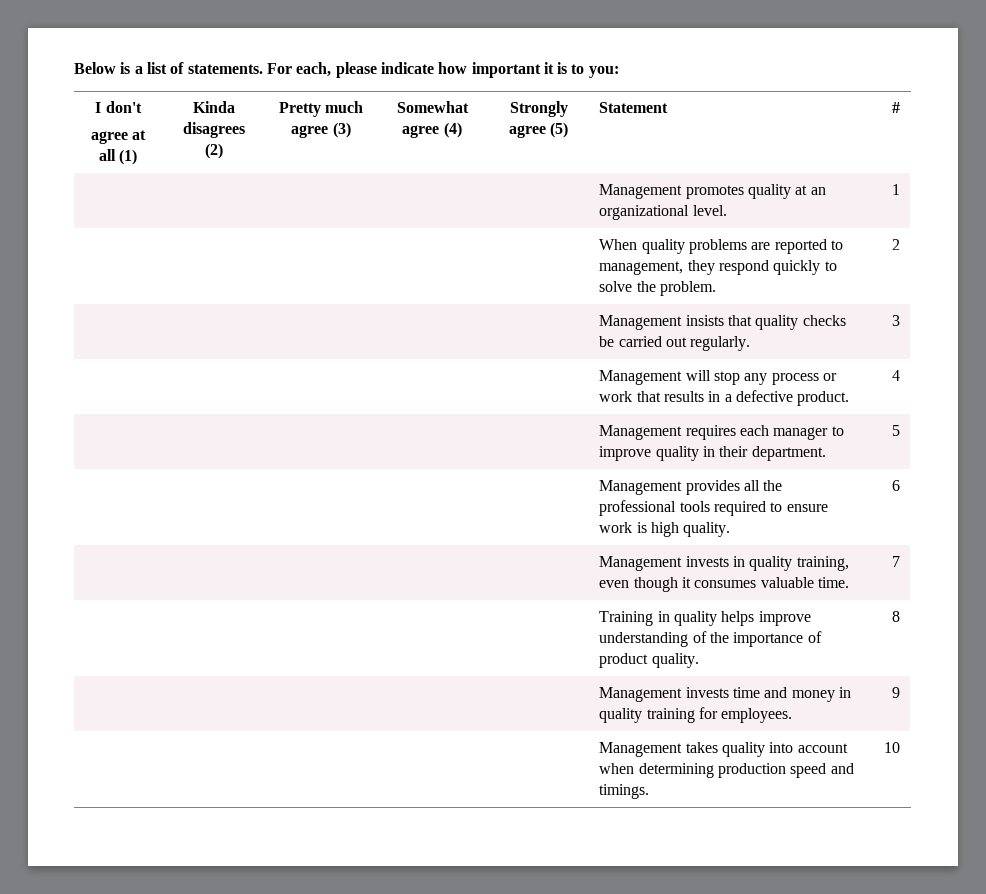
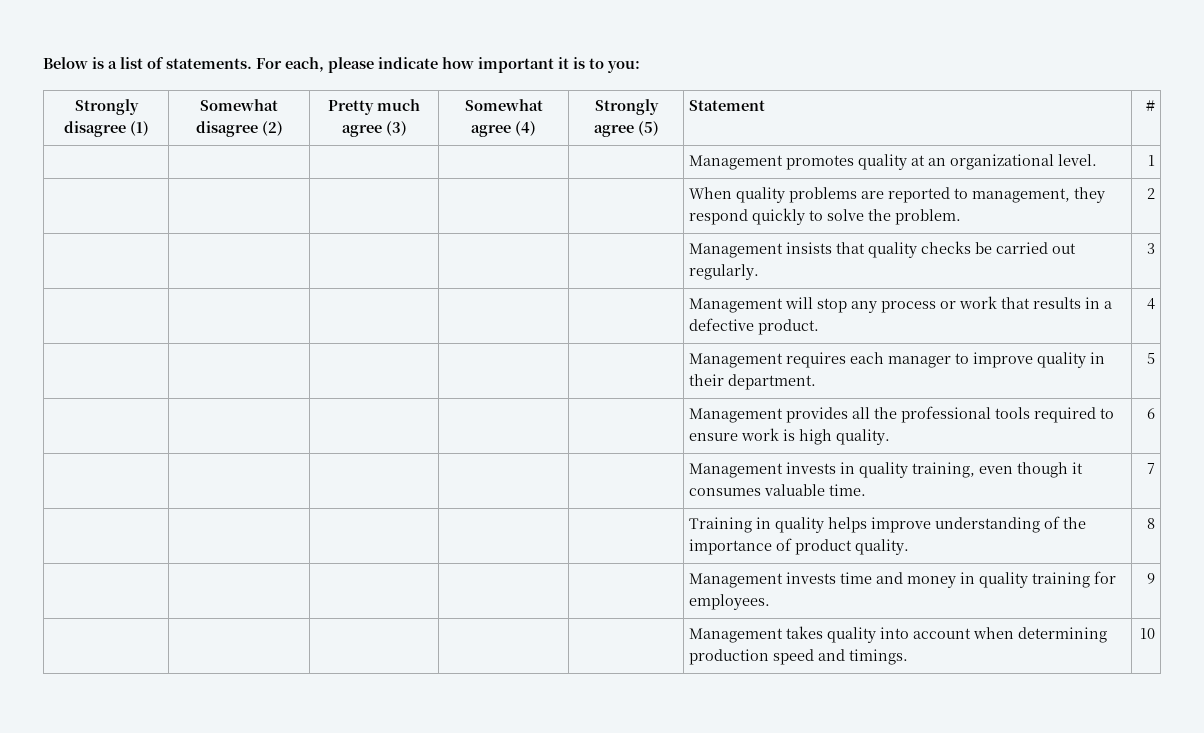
- I don't
- agree at all (1) | Kinda disagrees (2) | Pretty much agree (3) | Somewhat agree (4) | Strongly agree (5) | Statement | #
+ Strongly disagree (1) | Somewhat disagree (2) | Pretty much agree (3) | Somewhat agree (4) | Strongly agree (5) | Statement | #

